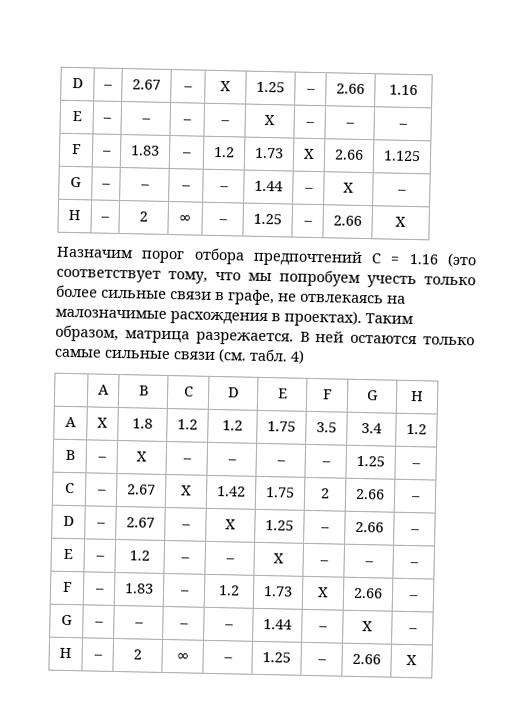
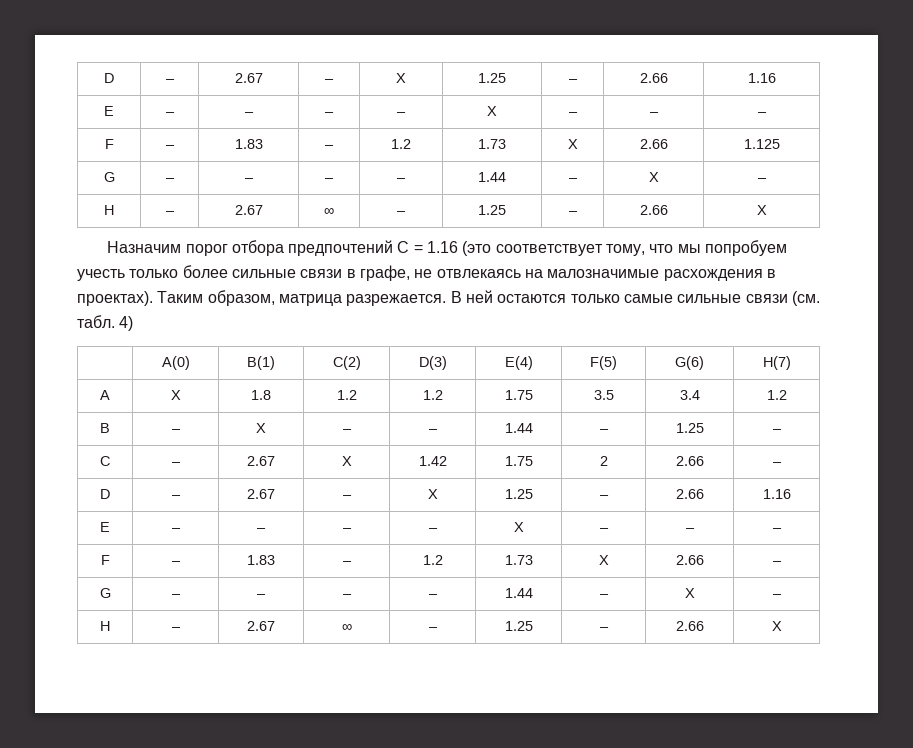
  F | – | 1.83 | – | 1.2 | 1.73 | X | 2.66 | 1.125
  G | – | – | – | – | 1.44 | – | X | –
- H | – | 2 | ∞ | – | 1.25 | – | 2.66 | X
+ H | – | 2.67 | ∞ | – | 1.25 | – | 2.66 | X
- | A | B | C | D | E | F | G | H
+ | A(0) | B(1) | C(2) | D(3) | E(4) | F(5) | G(6) | H(7)
- B | – | X | – | – | – | – | 1.25 | –
+ B | – | X | – | – | 1.44 | – | 1.25 | –
  C | – | 2.67 | X | 1.42 | 1.75 | 2 | 2.66 | –
- D | – | 2.67 | – | X | 1.25 | – | 2.66 | –
- E | – | 1.2 | – | – | X | – | – | –
+ D | – | 2.67 | – | X | 1.25 | – | 2.66 | 1.16
+ E | – | – | – | – | X | – | – | –
  F | – | 1.83 | – | 1.2 | 1.73 | X | 2.66 | –
  G | – | – | – | – | 1.44 | – | X | –
- H | – | 2 | ∞ | – | 1.25 | – | 2.66 | X
+ H | – | 2.67 | ∞ | – | 1.25 | – | 2.66 | X

